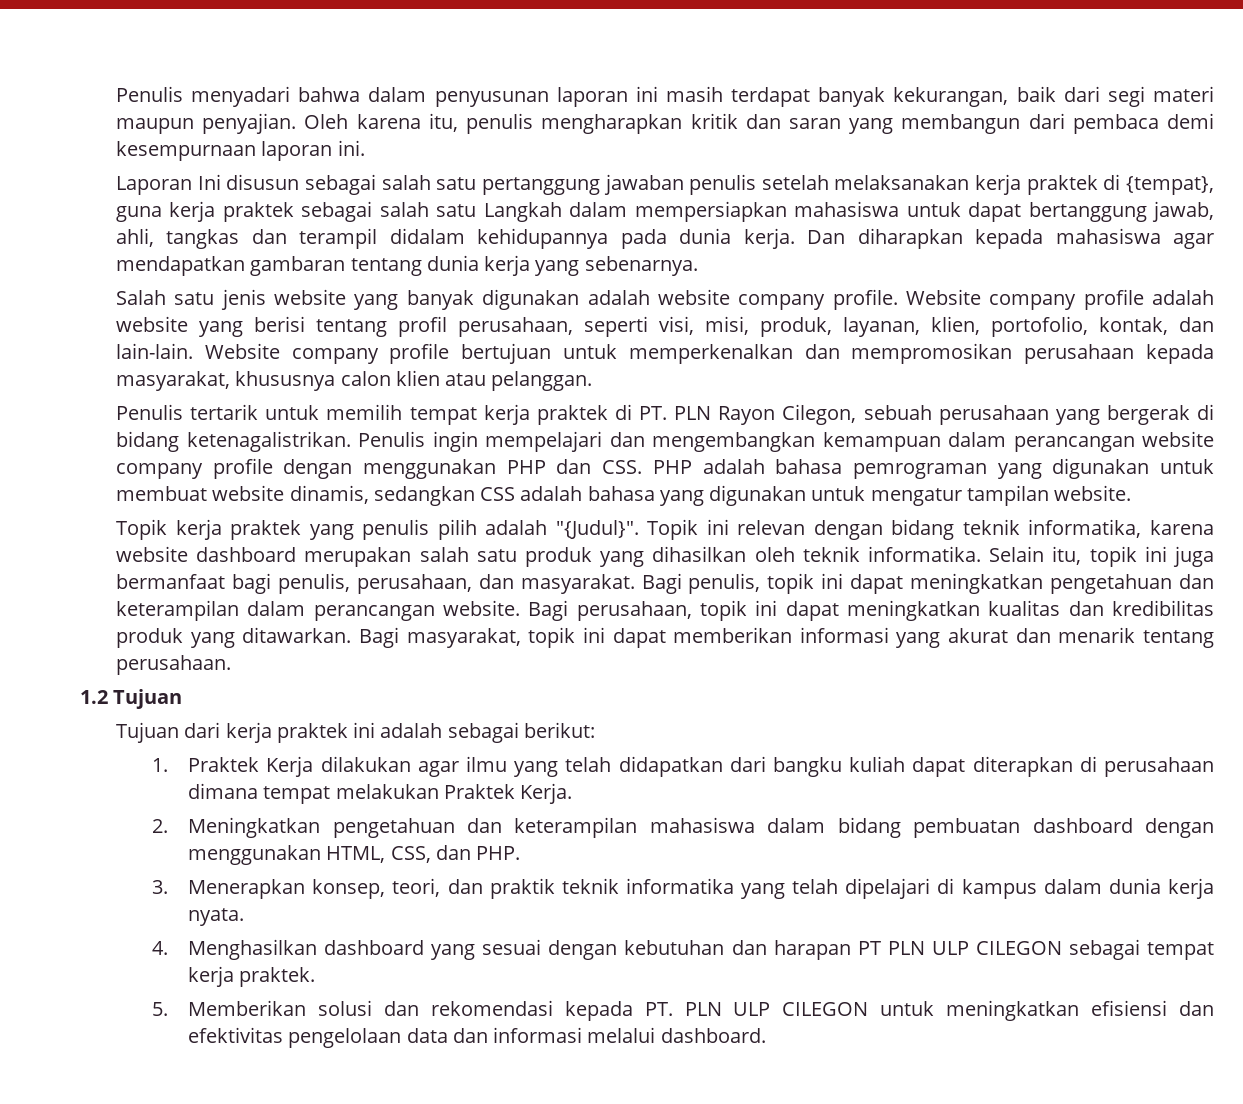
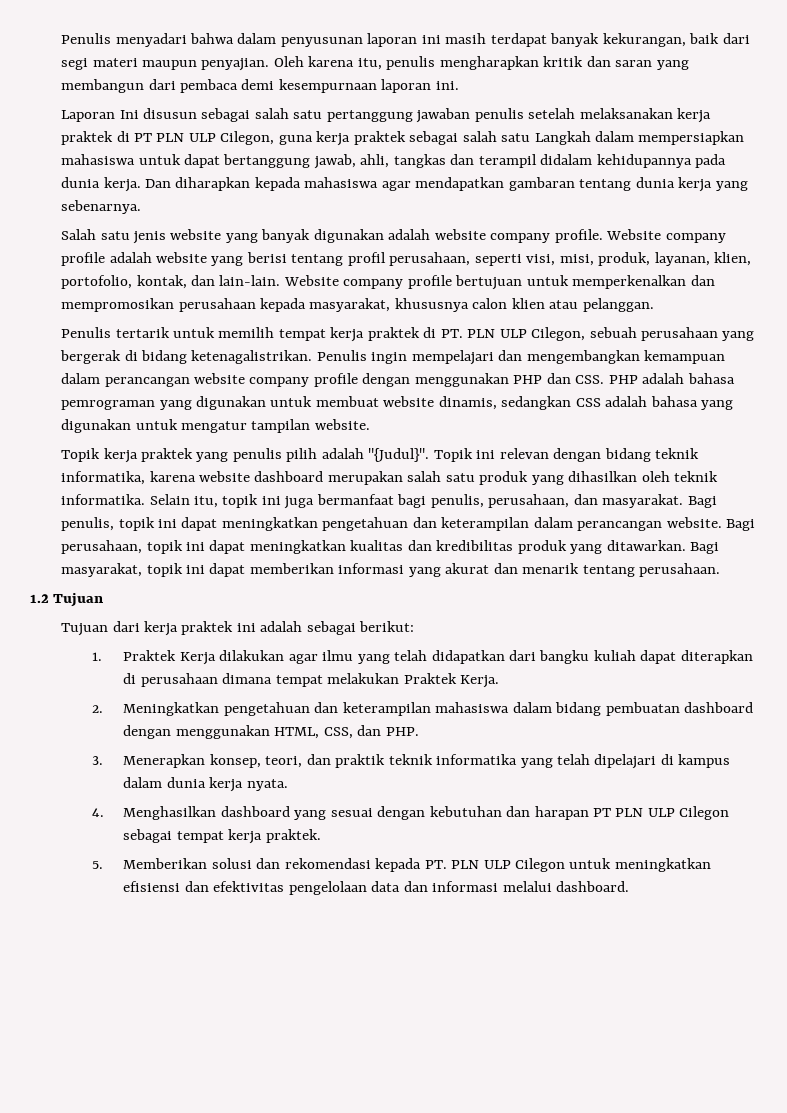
- Laporan Ini disusun sebagai salah satu pertanggung jawaban penulis setelah melaksanakan kerja praktek di {tempat}, guna kerja praktek sebagai salah satu Langkah dalam mempersiapkan mahasiswa untuk dapat bertanggung jawab, ahli, tangkas dan terampil didalam kehidupannya pada dunia kerja.
+ Laporan Ini disusun sebagai salah satu pertanggung jawaban penulis setelah melaksanakan kerja praktek di PT PLN ULP Cilegon, guna kerja praktek sebagai salah satu Langkah dalam mempersiapkan mahasiswa untuk dapat bertanggung jawab, ahli, tangkas dan terampil didalam kehidupannya pada dunia kerja.
- Penulis tertarik untuk memilih tempat kerja praktek di PT. PLN Rayon Cilegon, sebuah perusahaan yang bergerak di bidang ketenagalistrikan.
+ Penulis tertarik untuk memilih tempat kerja praktek di PT. PLN ULP Cilegon, sebuah perusahaan yang bergerak di bidang ketenagalistrikan.
- 4. Menghasilkan dashboard yang sesuai dengan kebutuhan dan harapan PT PLN ULP CILEGON sebagai tempat kerja praktek.
+ 4. Menghasilkan dashboard yang sesuai dengan kebutuhan dan harapan PT PLN ULP Cilegon sebagai tempat kerja praktek.
- 5. Memberikan solusi dan rekomendasi kepada PT. PLN ULP CILEGON untuk meningkatkan efisiensi dan efektivitas pengelolaan data dan informasi melalui dashboard.
+ 5. Memberikan solusi dan rekomendasi kepada PT. PLN ULP Cilegon untuk meningkatkan efisiensi dan efektivitas pengelolaan data dan informasi melalui dashboard.

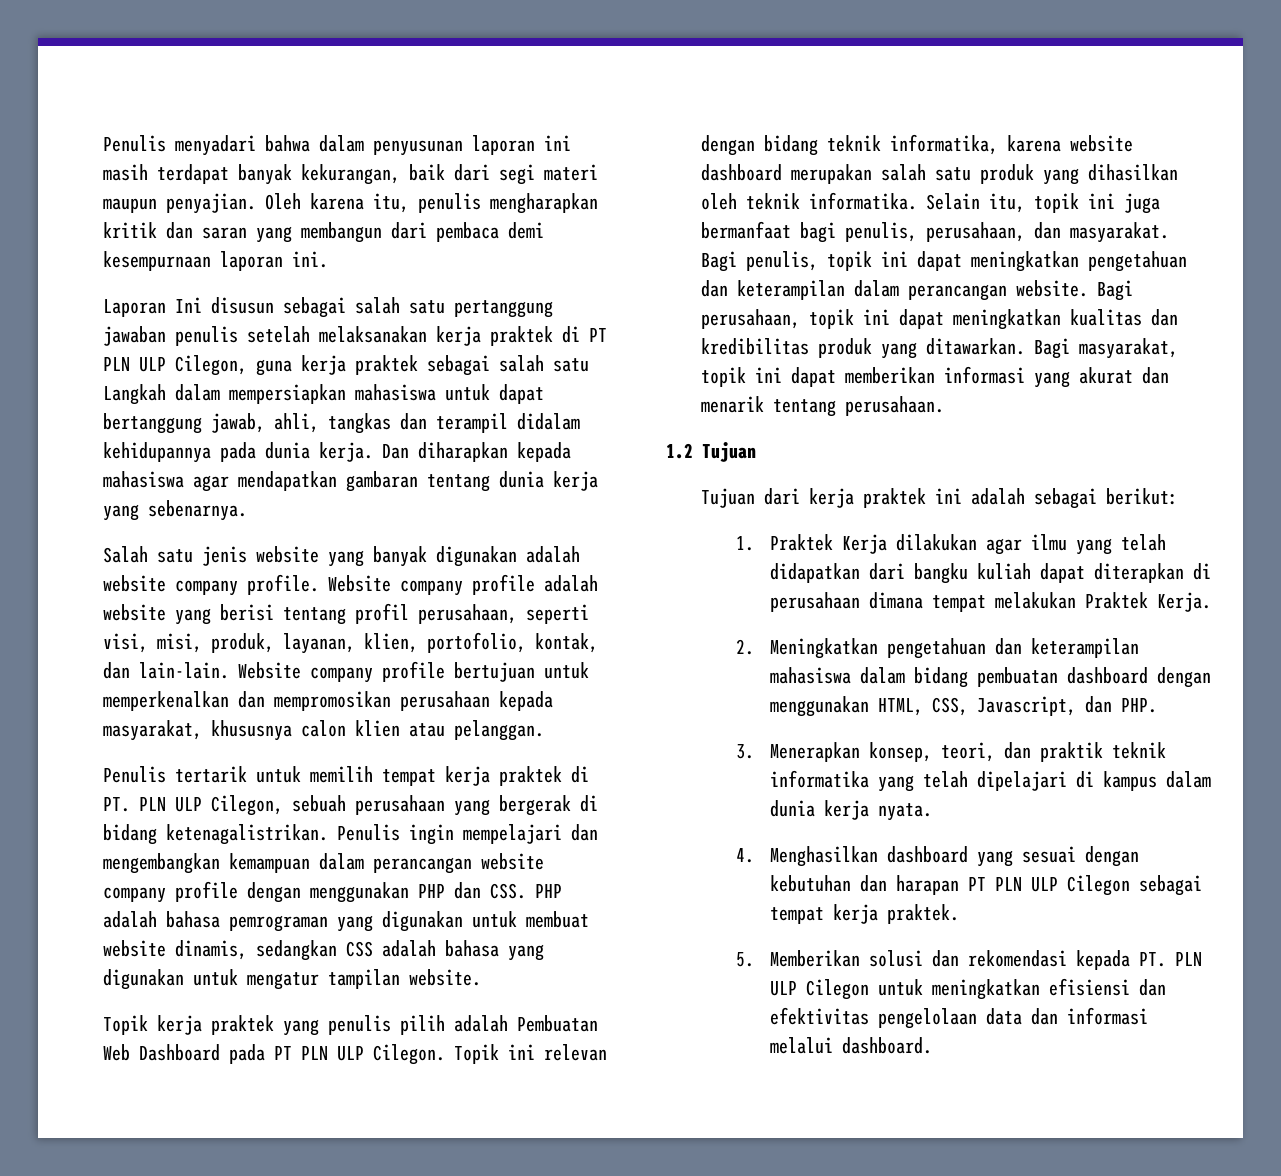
- Topik kerja praktek yang penulis pilih adalah "{Judul}".
+ Topik kerja praktek yang penulis pilih adalah Pembuatan Web Dashboard pada PT PLN ULP Cilegon.
- 2. Meningkatkan pengetahuan dan keterampilan mahasiswa dalam bidang pembuatan dashboard dengan menggunakan HTML, CSS, dan PHP.
+ 2. Meningkatkan pengetahuan dan keterampilan mahasiswa dalam bidang pembuatan dashboard dengan menggunakan HTML, CSS, Javascript, dan PHP.

